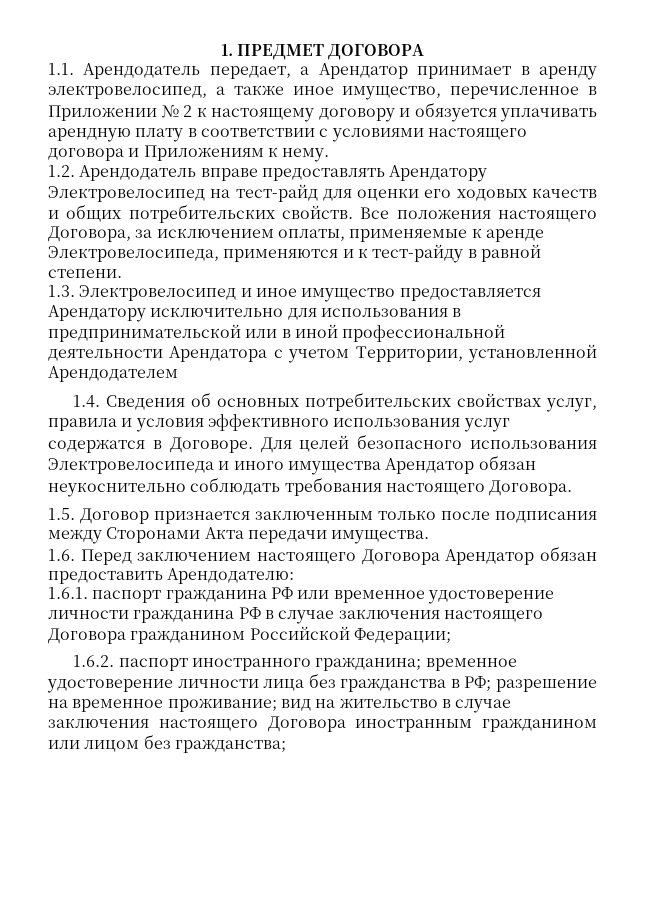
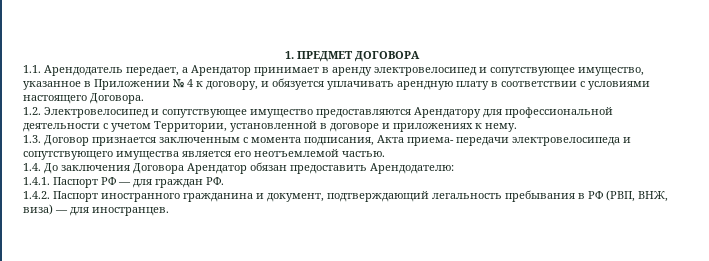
- 1.1. Арендодатель передает, а Арендатор принимает в аренду электровелосипед, а также иное имущество, перечисленное в Приложении № 2 к настоящему договору и обязуется уплачивать арендную плату в соответствии с условиями настоящего договора и Приложениям к нему.
- 1.2. Арендодатель вправе предоставлять Арендатору Электровелосипед на тест-райд для оценки его ходовых качеств и общих потребительских свойств. Все положения настоящего Договора, за исключением оплаты, применяемые к аренде Электровелосипеда, применяются и к тест-райду в равной степени.
- 1.3. Электровелосипед и иное имущество предоставляется Арендатору исключительно для использования в предпринимательской или в иной профессиональной деятельности Арендатора с учетом Территории, установленной Арендодателем
- 1.4. Сведения об основных потребительских свойствах услуг, правила и условия эффективного использования услуг содержатся в Договоре. Для целей безопасного использования Электровелосипеда и иного имущества Арендатор обязан неукоснительно соблюдать требования настоящего Договора.
- 1.5. Договор признается заключенным только после подписания между Сторонами Акта передачи имущества.
- 1.6. Перед заключением настоящего Договора Арендатор обязан предоставить Арендодателю:
+ 1.1. Арендодатель передает, а Арендатор принимает в аренду электровелосипед и сопутствующее имущество, указанное в Приложении № 4 к договору, и обязуется уплачивать арендную плату в соответствии с условиями настоящего Договора.
+ 1.2. Электровелосипед и сопутствующее имущество предоставляются Арендатору для профессиональной деятельности с учетом Территории, установленной в договоре и приложениях к нему.
+ 1.3. Договор признается заключенным с момента подписания, Акта приема- передачи электровелосипеда и сопутствующего имущества является его неотъемлемой частью.
+ 1.4. До заключения Договора Арендатор обязан предоставить Арендодателю:
- 1.6.1. паспорт гражданина РФ или временное удостоверение личности гражданина РФ в случае заключения настоящего Договора гражданином Российской Федерации;
- 1.6.2. паспорт иностранного гражданина; временное удостоверение личности лица без гражданства в РФ; разрешение на временное проживание; вид на жительство в случае заключения настоящего Договора иностранным гражданином или лицом без гражданства;
+ 1.4.1. Паспорт РФ — для граждан РФ.
+ 1.4.2. Паспорт иностранного гражданина и документ, подтверждающий легальность пребывания в РФ (РВП, ВНЖ, виза) — для иностранцев.

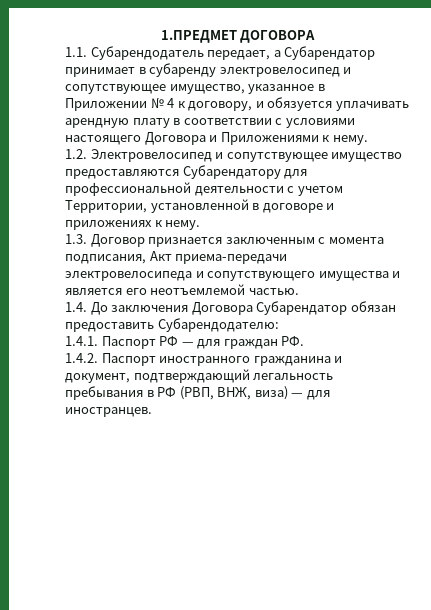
- 1. ПРЕДМЕТ ДОГОВОРА
+ 1.ПРЕДМЕТ ДОГОВОРА
- 1.1. Арендодатель передает, а Арендатор принимает в аренду электровелосипед и сопутствующее имущество, указанное в Приложении № 4 к договору, и обязуется уплачивать арендную плату в соответствии с условиями настоящего Договора.
+ 1.1. Субарендодатель передает, а Субарендатор принимает в субаренду электровелосипед и сопутствующее имущество, указанное в Приложении № 4 к договору, и обязуется уплачивать арендную плату в соответствии с условиями настоящего Договора и Приложениями к нему.
- 1.2. Электровелосипед и сопутствующее имущество предоставляются Арендатору для профессиональной деятельности с учетом Территории, установленной в договоре и приложениях к нему.
+ 1.2. Электровелосипед и сопутствующее имущество предоставляются Субарендатору для профессиональной деятельности с учетом Территории, установленной в договоре и приложениях к нему.
- 1.3. Договор признается заключенным с момента подписания, Акта приема- передачи электровелосипеда и сопутствующего имущества является его неотъемлемой частью.
+ 1.3. Договор признается заключенным с момента подписания, Акт приема-передачи электровелосипеда и сопутствующего имущества и является его неотъемлемой частью.
- 1.4. До заключения Договора Арендатор обязан предоставить Арендодателю:
+ 1.4. До заключения Договора Субарендатор обязан предоставить Субарендодателю:

